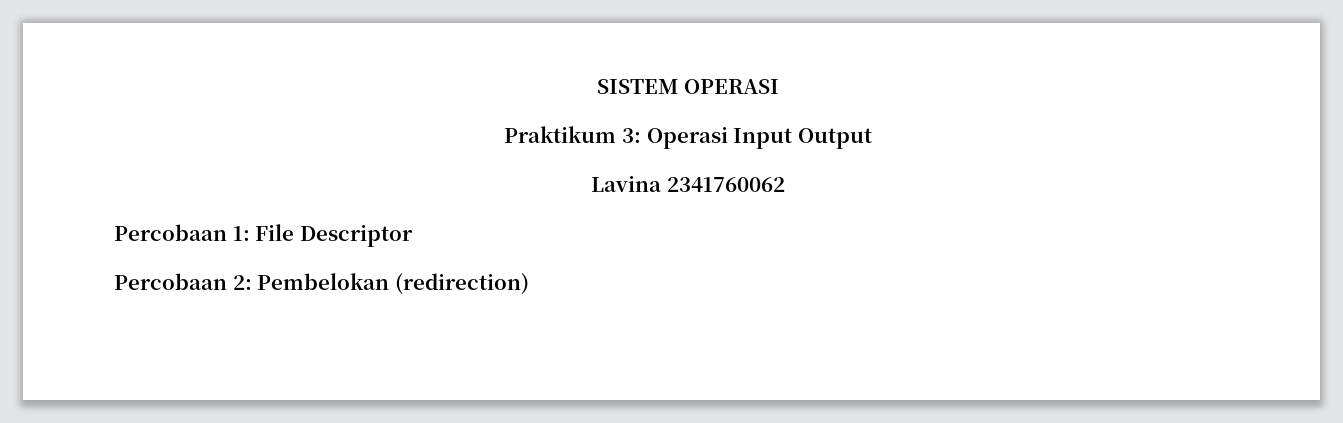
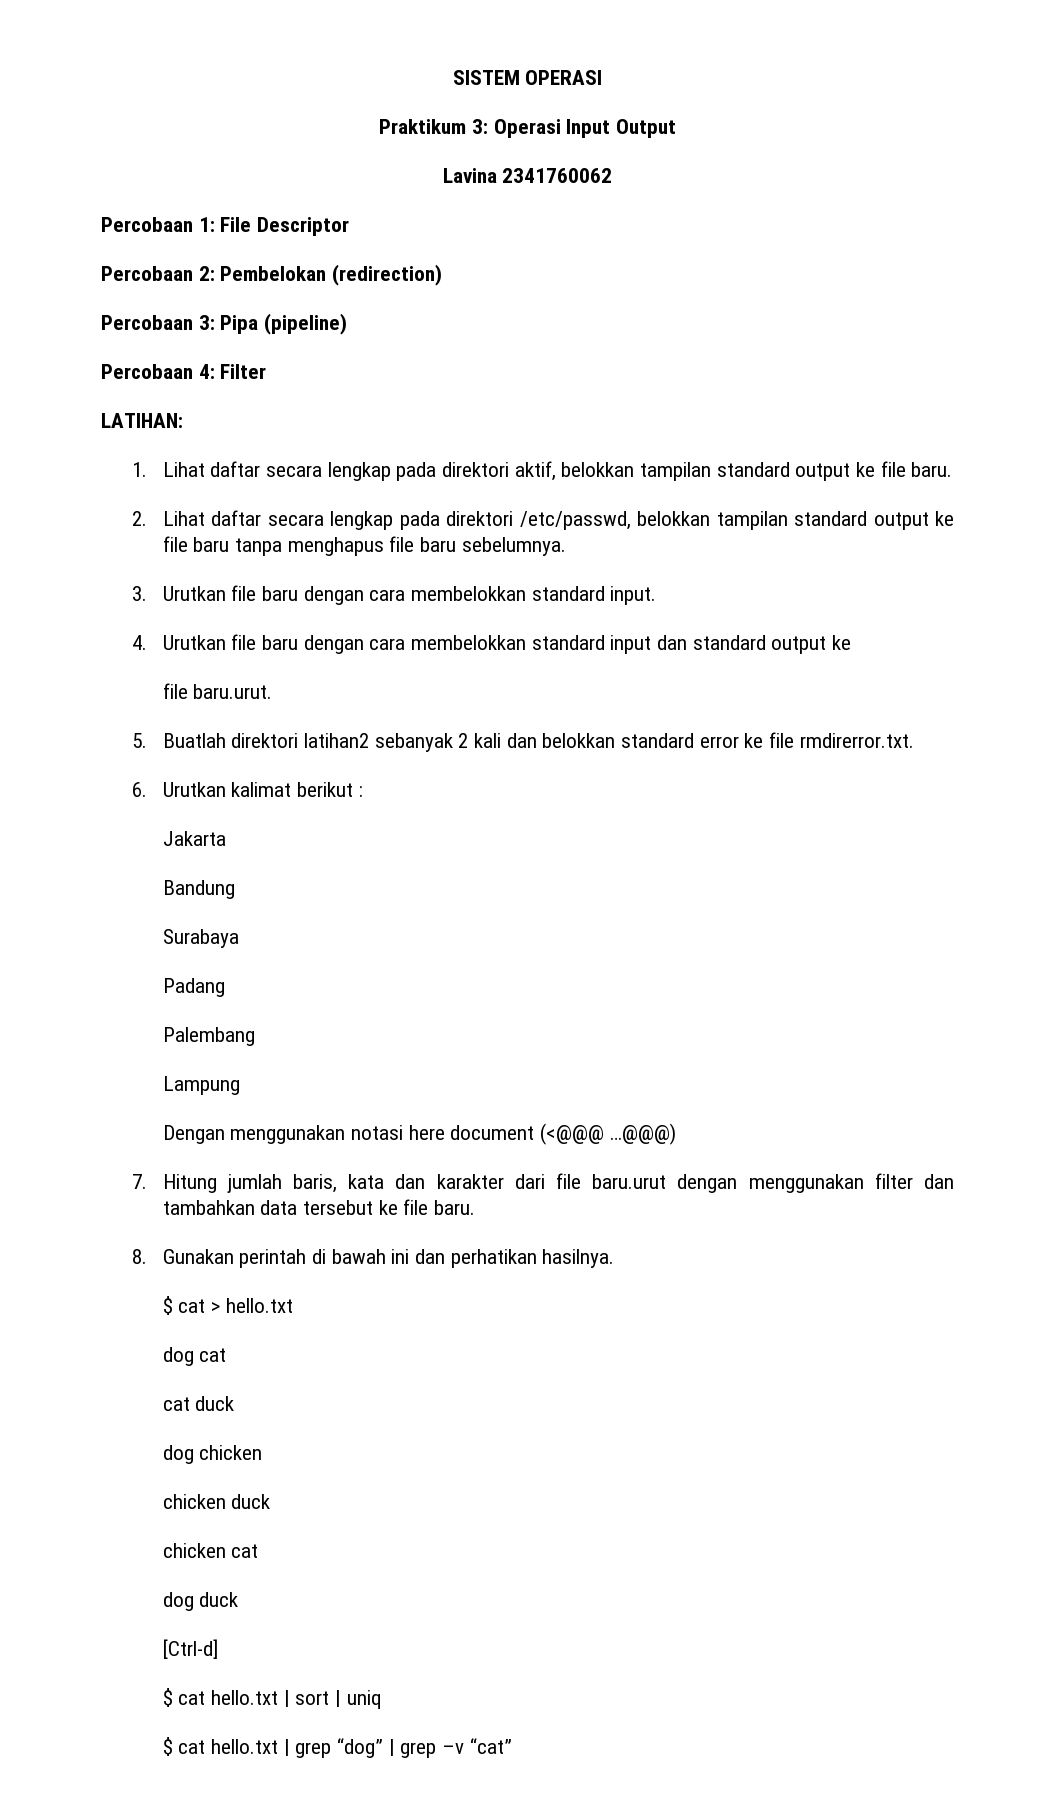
+ Percobaan 3: Pipa (pipeline)
+ Percobaan 4: Filter
+ LATIHAN:
+ 1. Lihat daftar secara lengkap pada direktori aktif, belokkan tampilan standard output ke file baru.
+ 2. Lihat daftar secara lengkap pada direktori /etc/passwd, belokkan tampilan standard output ke file baru tanpa menghapus file baru sebelumnya.
+ 3. Urutkan file baru dengan cara membelokkan standard input.
+ 4. Urutkan file baru dengan cara membelokkan standard input dan standard output ke
+ file baru.urut.
+ 5. Buatlah direktori latihan2 sebanyak 2 kali dan belokkan standard error ke file rmdirerror.txt.
+ 6. Urutkan kalimat berikut :
+ Jakarta
+ Bandung
+ Surabaya
+ Padang
+ Palembang
+ Lampung
+ Dengan menggunakan notasi here document (<@@@ …@@@)
+ 7. Hitung jumlah baris, kata dan karakter dari file baru.urut dengan menggunakan filter dan tambahkan data tersebut ke file baru.
+ 8. Gunakan perintah di bawah ini dan perhatikan hasilnya.
+ $ cat > hello.txt
+ dog cat
+ cat duck
+ dog chicken
+ chicken duck
+ chicken cat
+ dog duck
+ [Ctrl-d]
+ $ cat hello.txt | sort | uniq
+ $ cat hello.txt | grep “dog” | grep –v “cat”

